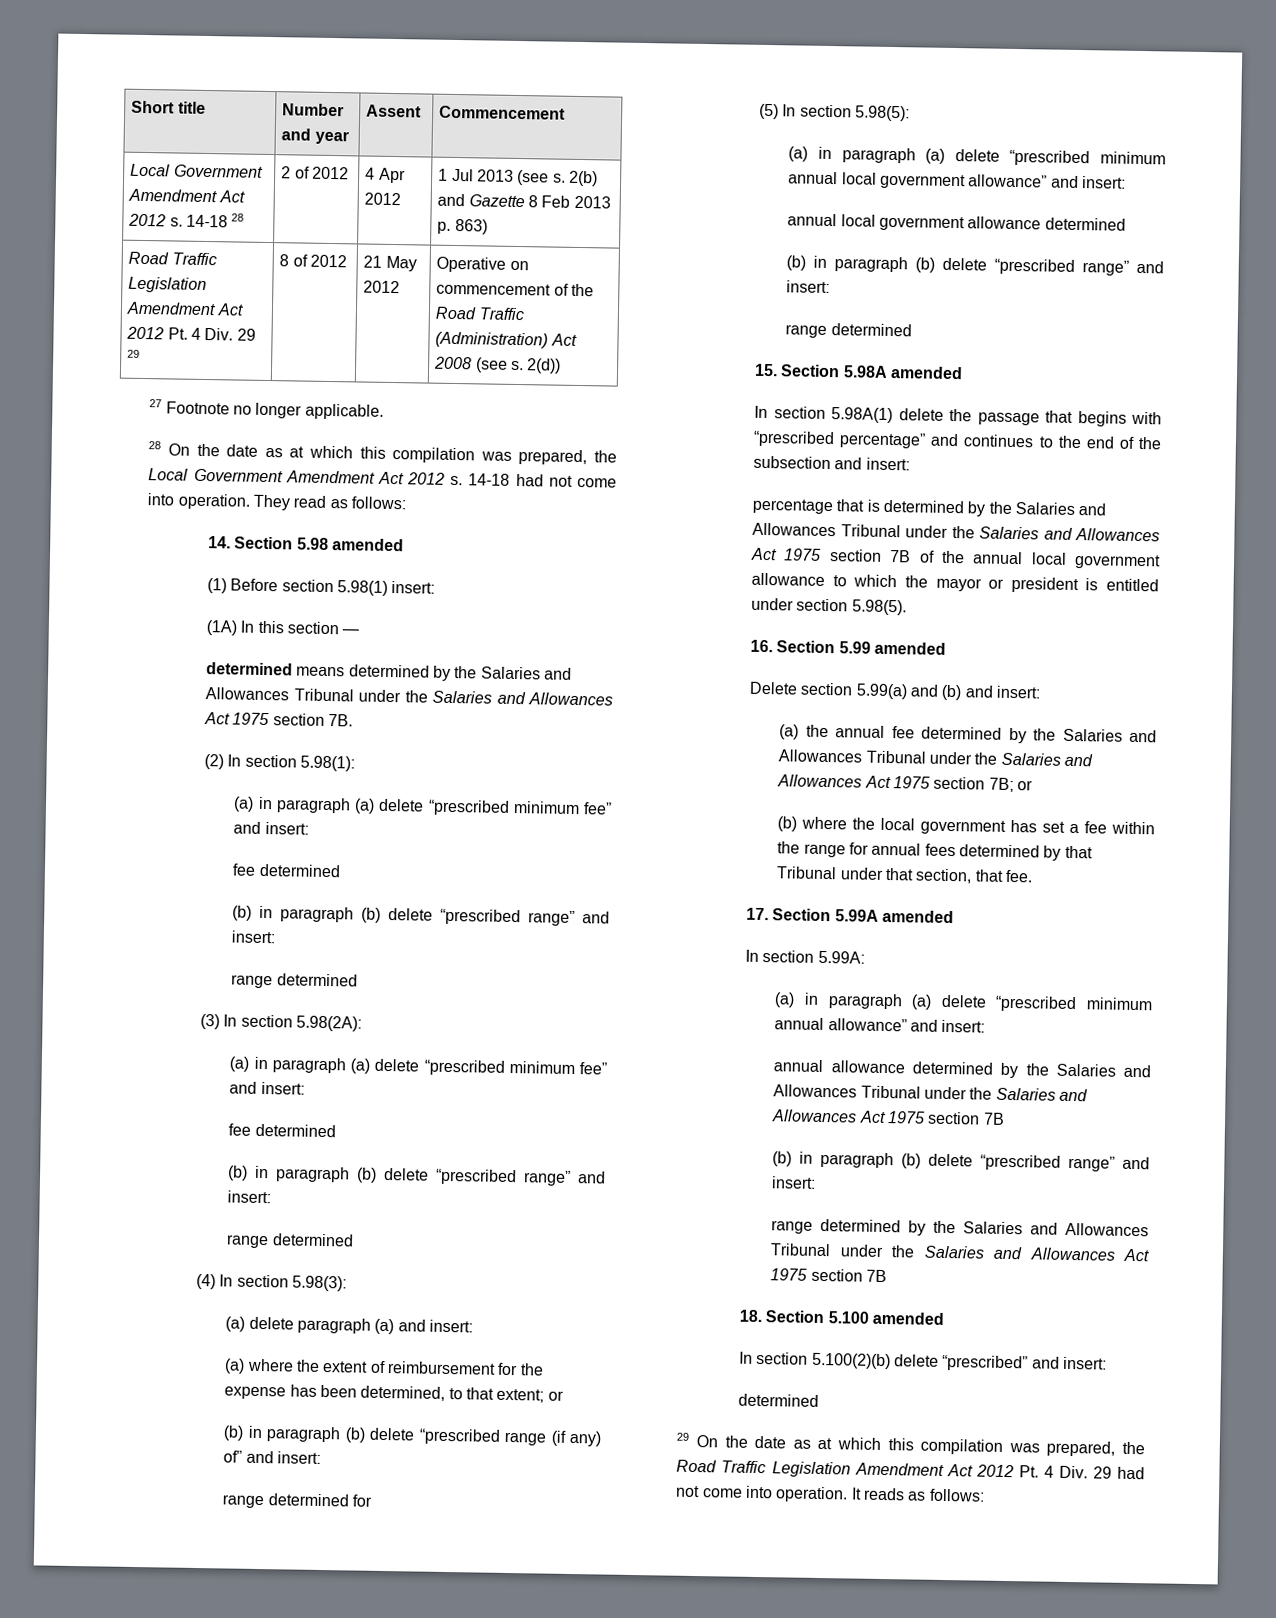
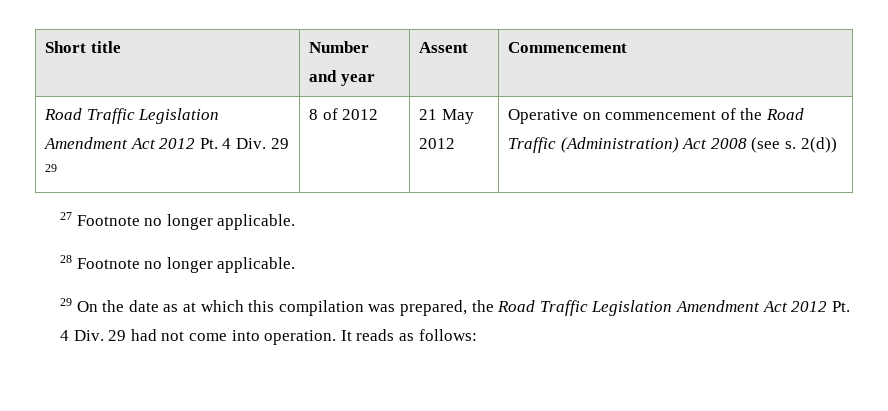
- Local Government Amendment Act 2012 s. 14-18 28 | 2 of 2012 | 4 Apr 2012 | 1 Jul 2013 (see s. 2(b) and Gazette 8 Feb 2013 p. 863)
- 28 On the date as at which this compilation was prepared, the Local Government Amendment Act 2012 s. 14-18 had not come into operation. They read as follows:
- 14. Section 5.98 amended
- (1) Before section 5.98(1) insert:
- (1A) In this section —
- determined means determined by the Salaries and Allowances Tribunal under the Salaries and Allowances Act 1975 section 7B.
- (2) In section 5.98(1):
- (a) in paragraph (a) delete “prescribed minimum fee” and insert:
- fee determined
- (b) in paragraph (b) delete “prescribed range” and insert:
- range determined
- (3) In section 5.98(2A):
- (a) in paragraph (a) delete “prescribed minimum fee” and insert:
- fee determined
- (b) in paragraph (b) delete “prescribed range” and insert:
- range determined
- (4) In section 5.98(3):
- (a) delete paragraph (a) and insert:
- (a) where the extent of reimbursement for the expense has been determined, to that extent; or
- (b) in paragraph (b) delete “prescribed range (if any) of” and insert:
- range determined for
- (5) In section 5.98(5):
- (a) in paragraph (a) delete “prescribed minimum annual local government allowance” and insert:
- annual local government allowance determined
- (b) in paragraph (b) delete “prescribed range” and insert:
- range determined
- 15. Section 5.98A amended
- In section 5.98A(1) delete the passage that begins with “prescribed percentage” and continues to the end of the subsection and insert:
- percentage that is determined by the Salaries and Allowances Tribunal under the Salaries and Allowances Act 1975 section 7B of the annual local government allowance to which the mayor or president is entitled under section 5.98(5).
- 16. Section 5.99 amended
- Delete section 5.99(a) and (b) and insert:
- (a) the annual fee determined by the Salaries and Allowances Tribunal under the Salaries and Allowances Act 1975 section 7B; or
- (b) where the local government has set a fee within the range for annual fees determined by that Tribunal under that section, that fee.
- 17. Section 5.99A amended
- In section 5.99A:
- (a) in paragraph (a) delete “prescribed minimum annual allowance” and insert:
- annual allowance determined by the Salaries and Allowances Tribunal under the Salaries and Allowances Act 1975 section 7B
- (b) in paragraph (b) delete “prescribed range” and insert:
- range determined by the Salaries and Allowances Tribunal under the Salaries and Allowances Act 1975 section 7B
- 18. Section 5.100 amended
- In section 5.100(2)(b) delete “prescribed” and insert:
- determined
+ 28 Footnote no longer applicable.

